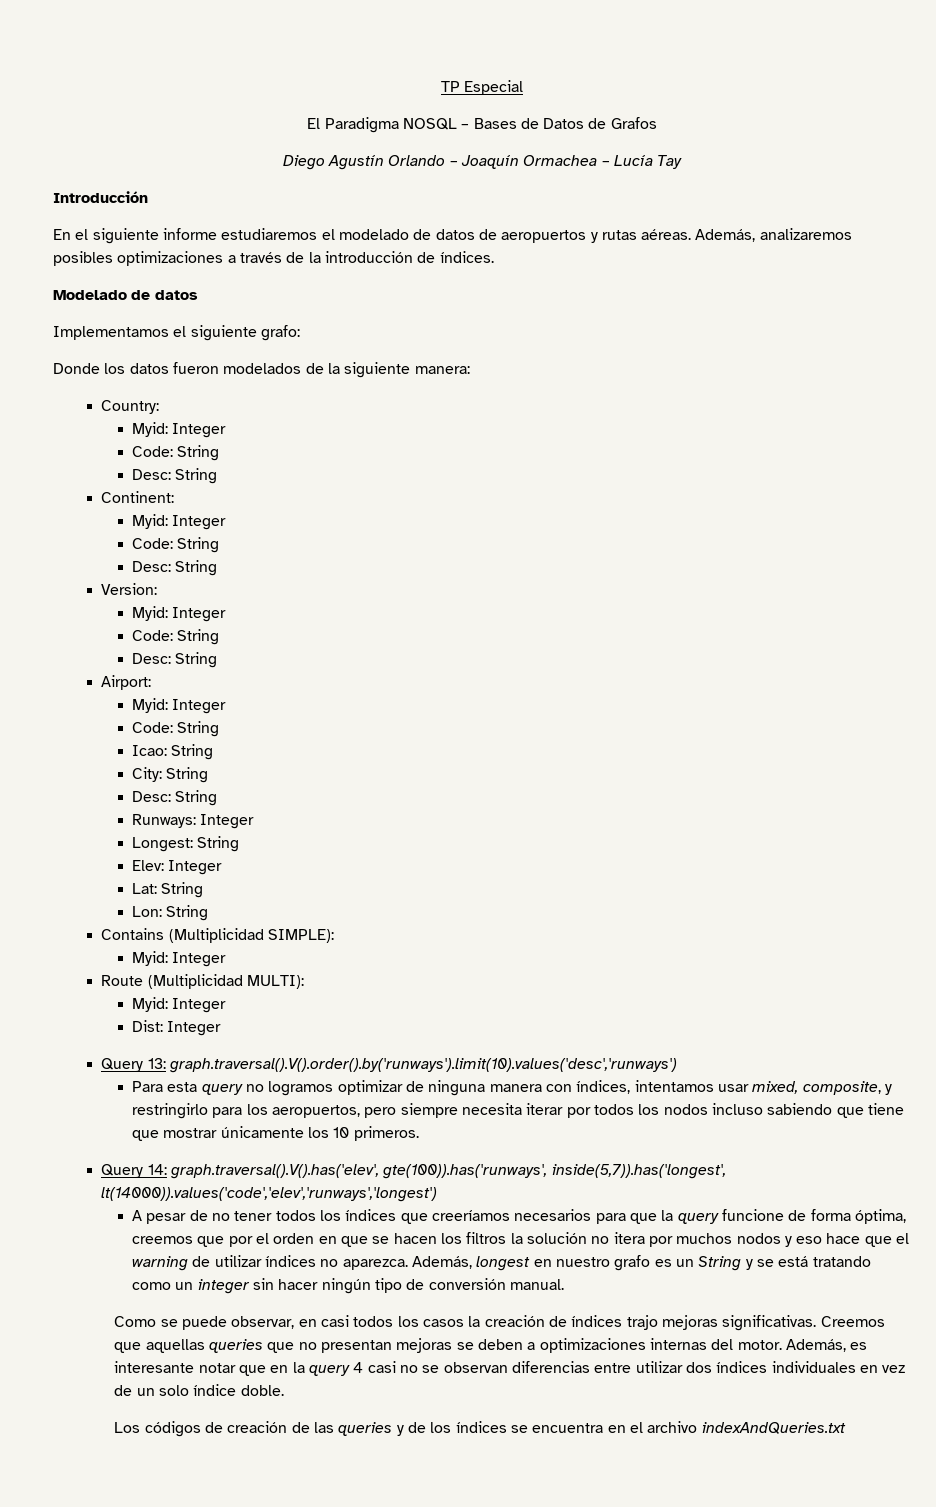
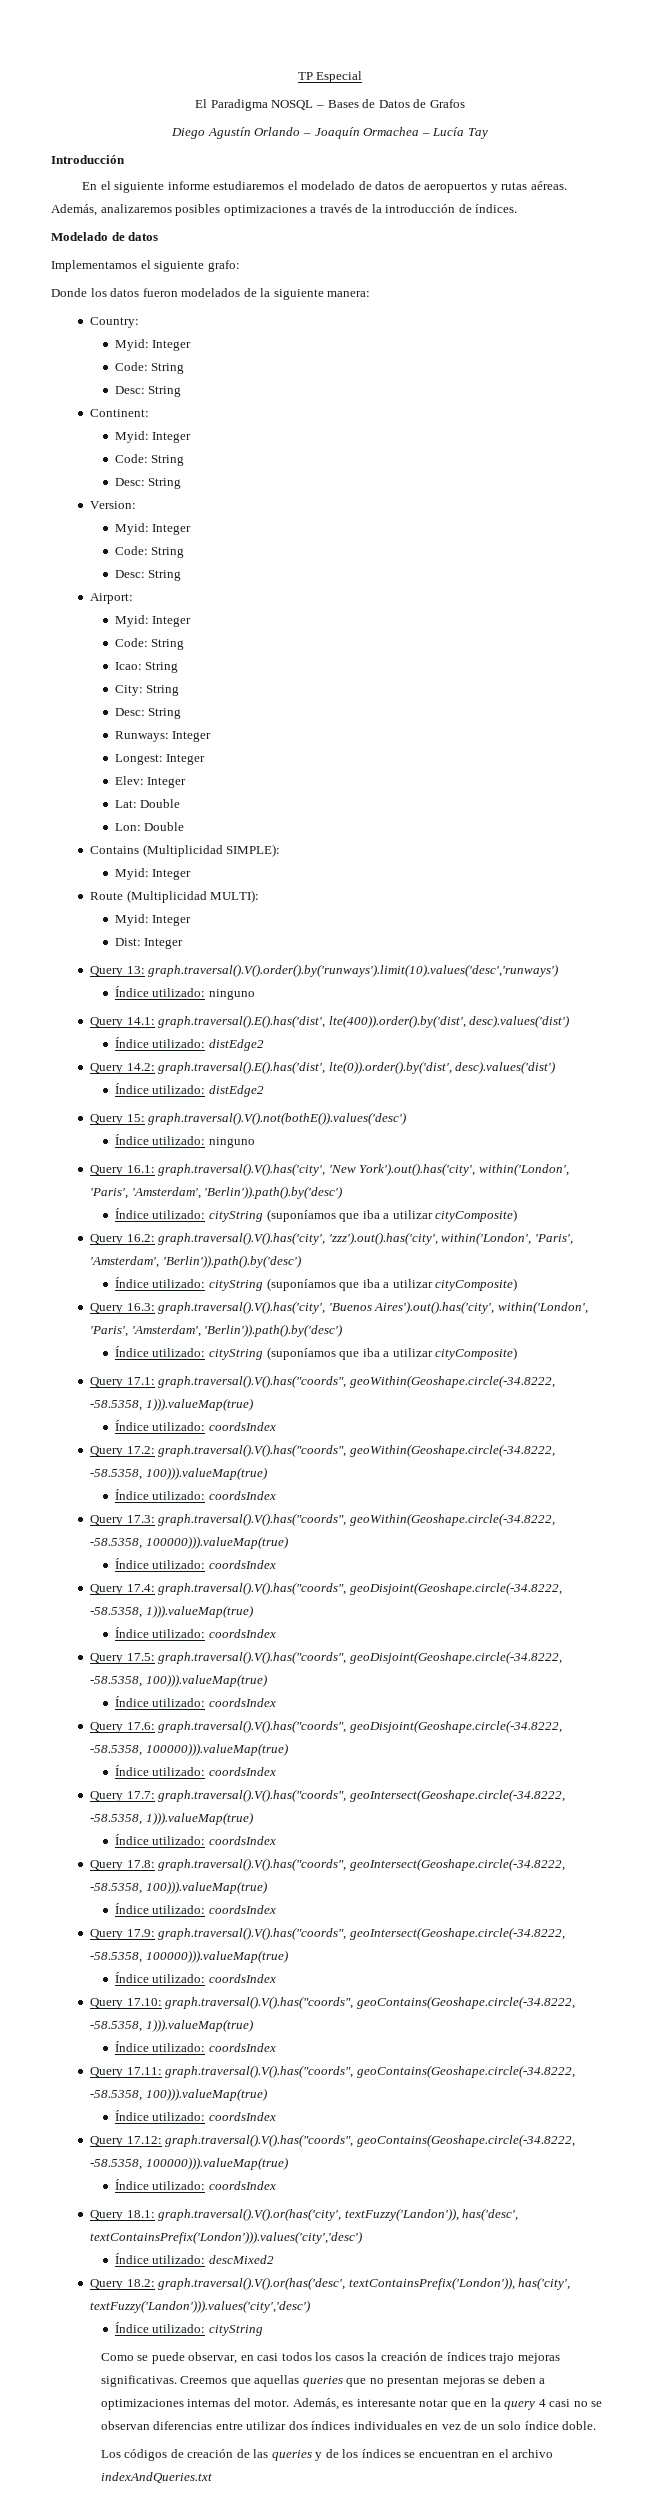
- Longest: String
+ Longest: Integer
- Lat: String
+ Lat: Double
- Lon: String
+ Lon: Double
  Query 13: graph.traversal().V().order().by('runways').limit(10).values('desc','runways')
- Para esta query no logramos optimizar de ninguna manera con índices, intentamos usar mixed, composite, y restringirlo para los aeropuertos, pero siempre necesita iterar por todos los nodos incluso sabiendo que tiene que mostrar únicamente los 10 primeros.
- Query 14: graph.traversal().V().has('elev', gte(100)).has('runways', inside(5,7)).has('longest', lt(14000)).values('code','elev','runways','longest')
- A pesar de no tener todos los índices que creeríamos necesarios para que la query funcione de forma óptima, creemos que por el orden en que se hacen los filtros la solución no itera por muchos nodos y eso hace que el warning de utilizar índices no aparezca. Además, longest en nuestro grafo es un String y se está tratando como un integer sin hacer ningún tipo de conversión manual.
+ Índice utilizado: ninguno
+ Query 14.1: graph.traversal().E().has('dist', lte(400)).order().by('dist', desc).values('dist')
+ Índice utilizado: distEdge2
+ Query 14.2: graph.traversal().E().has('dist', lte(0)).order().by('dist', desc).values('dist')
+ Índice utilizado: distEdge2
+ Query 15: graph.traversal().V().not(bothE()).values('desc')
+ Índice utilizado: ninguno
+ Query 16.1: graph.traversal().V().has('city', 'New York').out().has('city', within('London', 'Paris', 'Amsterdam', 'Berlin')).path().by('desc')
+ Índice utilizado: cityString (suponíamos que iba a utilizar cityComposite)
+ Query 16.2: graph.traversal().V().has('city', 'zzz').out().has('city', within('London', 'Paris', 'Amsterdam', 'Berlin')).path().by('desc')
+ Índice utilizado: cityString (suponíamos que iba a utilizar cityComposite)
+ Query 16.3: graph.traversal().V().has('city', 'Buenos Aires').out().has('city', within('London', 'Paris', 'Amsterdam', 'Berlin')).path().by('desc')
+ Índice utilizado: cityString (suponíamos que iba a utilizar cityComposite)
+ Query 17.1: graph.traversal().V().has("coords", geoWithin(Geoshape.circle(-34.8222, -58.5358, 1))).valueMap(true)
+ Índice utilizado: coordsIndex
+ Query 17.2: graph.traversal().V().has("coords", geoWithin(Geoshape.circle(-34.8222, -58.5358, 100))).valueMap(true)
+ Índice utilizado: coordsIndex
+ Query 17.3: graph.traversal().V().has("coords", geoWithin(Geoshape.circle(-34.8222, -58.5358, 100000))).valueMap(true)
+ Índice utilizado: coordsIndex
+ Query 17.4: graph.traversal().V().has("coords", geoDisjoint(Geoshape.circle(-34.8222, -58.5358, 1))).valueMap(true)
+ Índice utilizado: coordsIndex
+ Query 17.5: graph.traversal().V().has("coords", geoDisjoint(Geoshape.circle(-34.8222, -58.5358, 100))).valueMap(true)
+ Índice utilizado: coordsIndex
+ Query 17.6: graph.traversal().V().has("coords", geoDisjoint(Geoshape.circle(-34.8222, -58.5358, 100000))).valueMap(true)
+ Índice utilizado: coordsIndex
+ Query 17.7: graph.traversal().V().has("coords", geoIntersect(Geoshape.circle(-34.8222, -58.5358, 1))).valueMap(true)
+ Índice utilizado: coordsIndex
+ Query 17.8: graph.traversal().V().has("coords", geoIntersect(Geoshape.circle(-34.8222, -58.5358, 100))).valueMap(true)
+ Índice utilizado: coordsIndex
+ Query 17.9: graph.traversal().V().has("coords", geoIntersect(Geoshape.circle(-34.8222, -58.5358, 100000))).valueMap(true)
+ Índice utilizado: coordsIndex
+ Query 17.10: graph.traversal().V().has("coords", geoContains(Geoshape.circle(-34.8222, -58.5358, 1))).valueMap(true)
+ Índice utilizado: coordsIndex
+ Query 17.11: graph.traversal().V().has("coords", geoContains(Geoshape.circle(-34.8222, -58.5358, 100))).valueMap(true)
+ Índice utilizado: coordsIndex
+ Query 17.12: graph.traversal().V().has("coords", geoContains(Geoshape.circle(-34.8222, -58.5358, 100000))).valueMap(true)
+ Índice utilizado: coordsIndex
+ Query 18.1: graph.traversal().V().or(has('city', textFuzzy('Landon')), has('desc', textContainsPrefix('London'))).values('city','desc')
+ Índice utilizado: descMixed2
+ Query 18.2: graph.traversal().V().or(has('desc', textContainsPrefix('London')), has('city', textFuzzy('Landon'))).values('city','desc')
+ Índice utilizado: cityString
- Los códigos de creación de las queries y de los índices se encuentra en el archivo indexAndQueries.txt
+ Los códigos de creación de las queries y de los índices se encuentran en el archivo indexAndQueries.txt

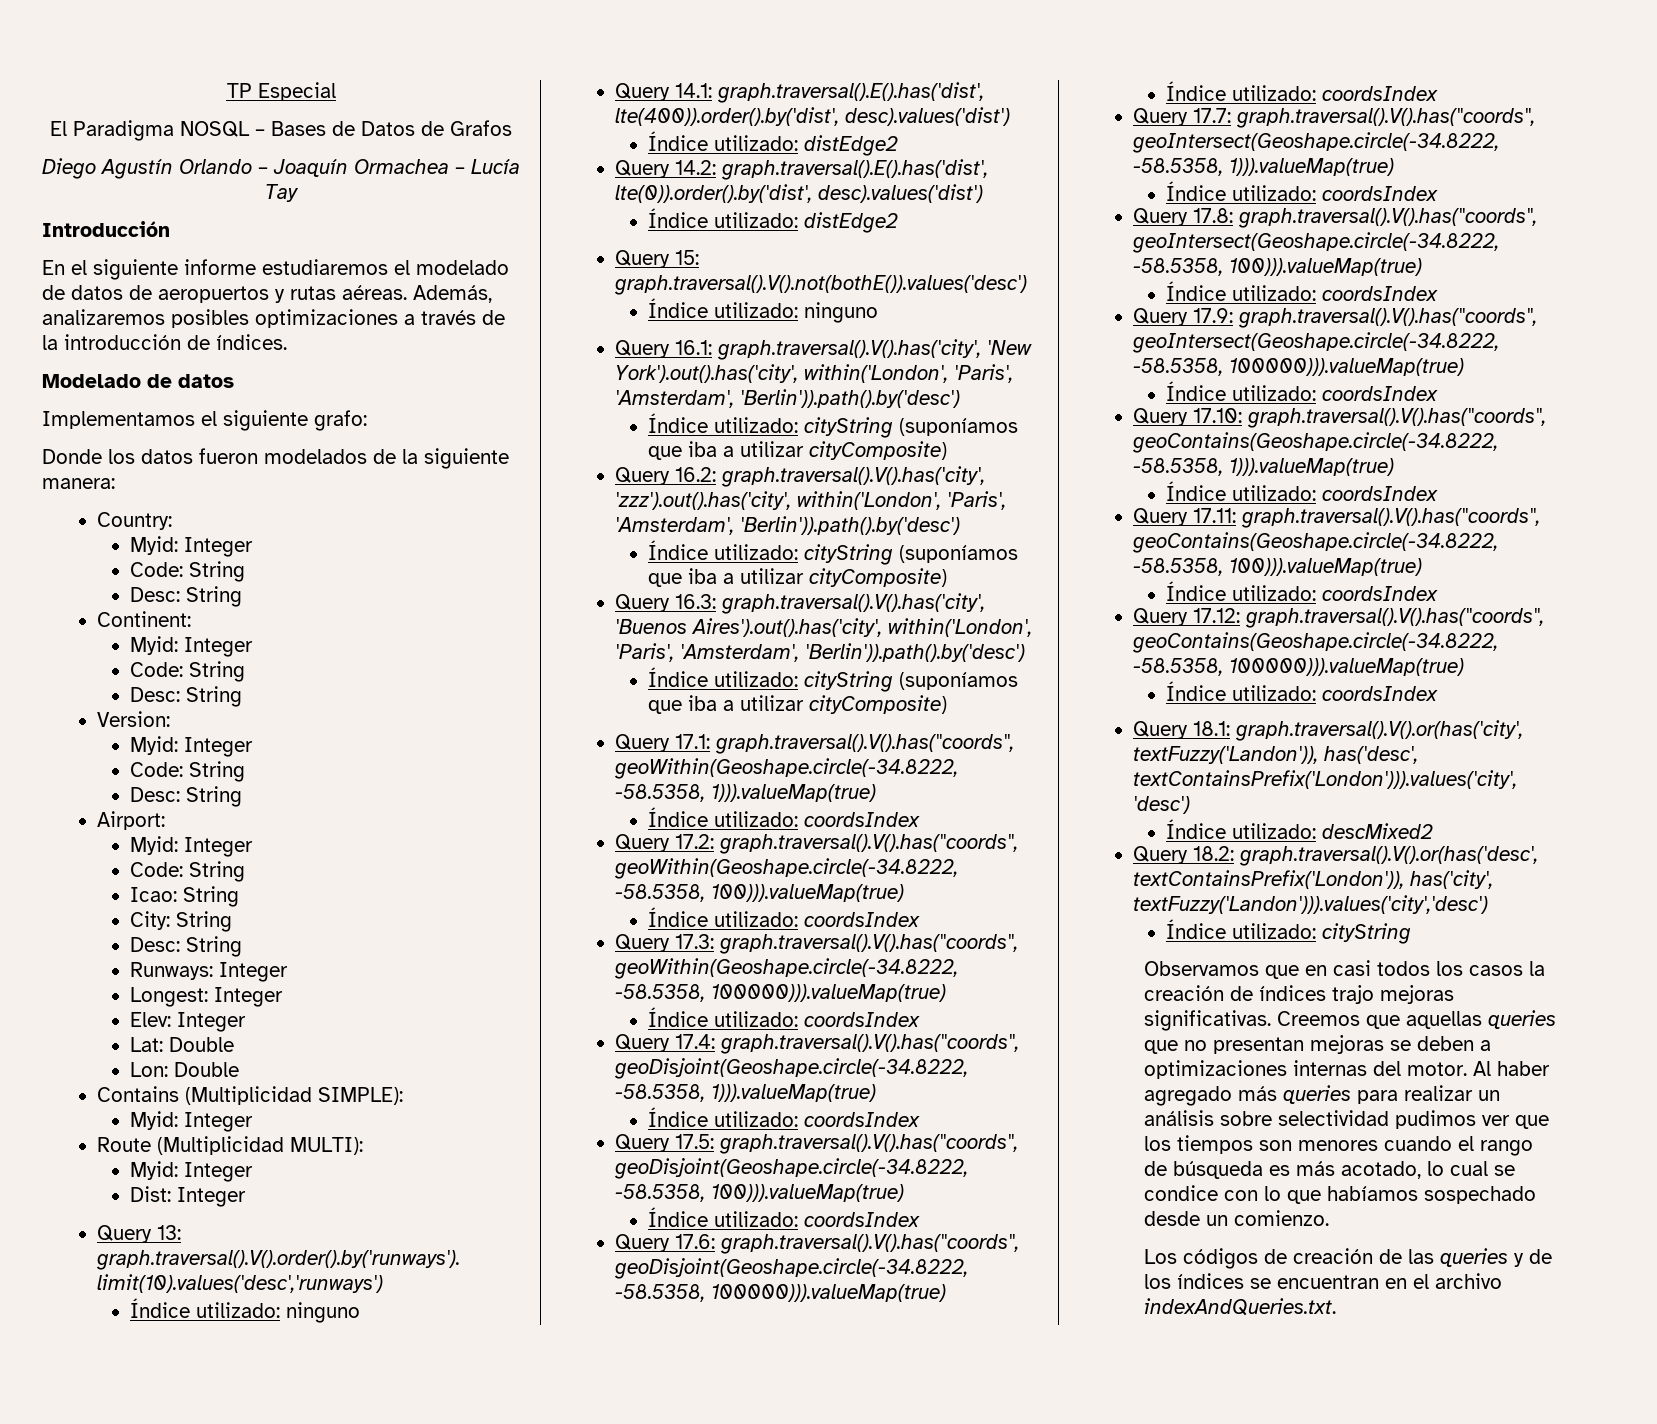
- Como se puede observar, en casi todos los casos la creación de índices trajo mejoras significativas.
+ Observamos que en casi todos los casos la creación de índices trajo mejoras significativas.
- Además, es interesante notar que en la query 4 casi no se observan diferencias entre utilizar dos índices individuales en vez de un solo índice doble.
+ Al haber agregado más queries para realizar un análisis sobre selectividad pudimos ver que los tiempos son menores cuando el rango de búsqueda es más acotado, lo cual se condice con lo que habíamos sospechado desde un comienzo.
- Los códigos de creación de las queries y de los índices se encuentran en el archivo indexAndQueries.txt
+ Los códigos de creación de las queries y de los índices se encuentran en el archivo indexAndQueries.txt.

